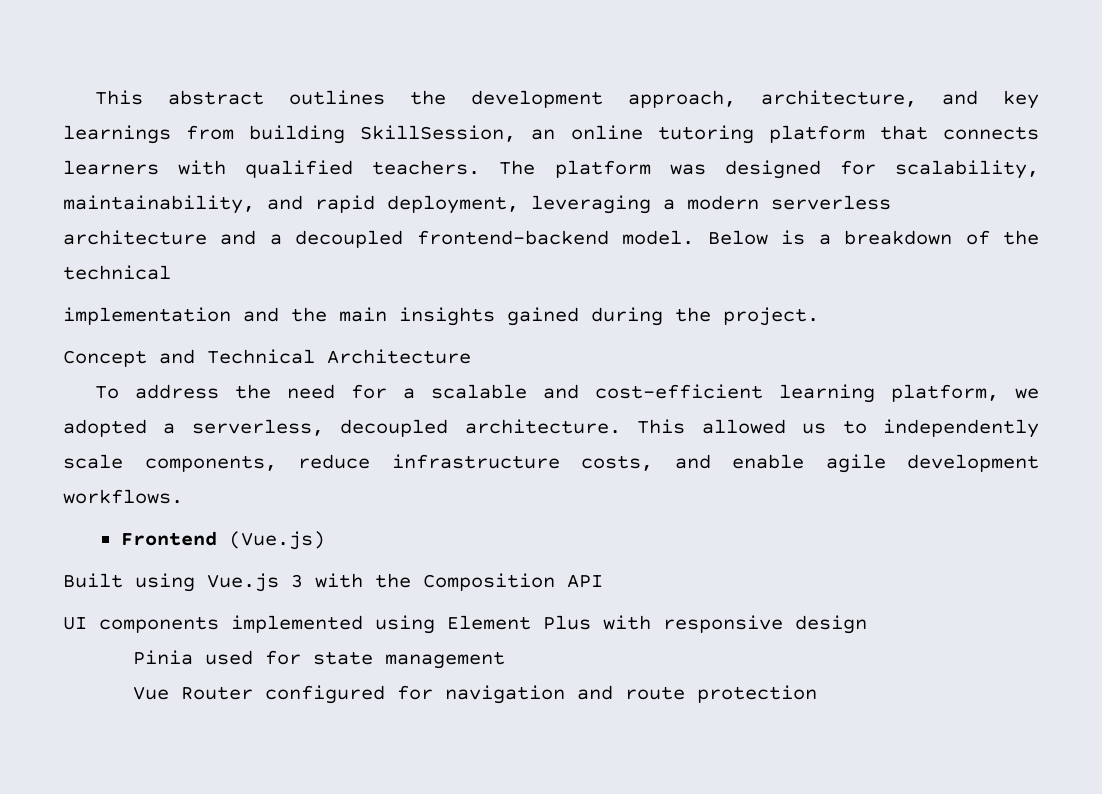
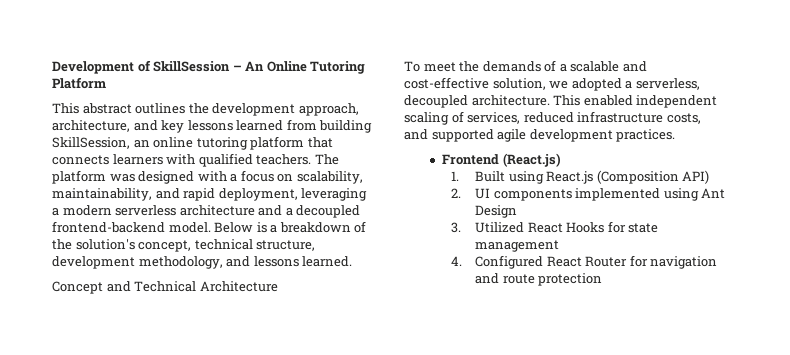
+ Development of SkillSession – An Online Tutoring Platform
- This abstract outlines the development approach, architecture, and key learnings from building SkillSession, an online tutoring platform that connects learners with qualified teachers.
+ This abstract outlines the development approach, architecture, and key lessons learned from building SkillSession, an online tutoring platform that connects learners with qualified teachers.
- The platform was designed for scalability, maintainability, and rapid deployment, leveraging a modern serverless architecture and a decoupled frontend-backend model.
+ The platform was designed with a focus on scalability, maintainability, and rapid deployment, leveraging a modern serverless architecture and a decoupled frontend-backend model.
- Below is a breakdown of the technical
- implementation and the main insights gained during the project.
+ Below is a breakdown of the solution's concept, technical structure, development methodology, and lessons learned.
- To address the need for a scalable and cost-efficient learning platform, we adopted a serverless, decoupled architecture.
+ To meet the demands of a scalable and cost-effective solution, we adopted a serverless, decoupled architecture.
- This allowed us to independently scale components, reduce infrastructure costs, and enable agile development workflows.
+ This enabled independent scaling of services, reduced infrastructure costs, and supported agile development practices.
- Frontend (Vue.js)
- Built using Vue.js 3 with the Composition API
- UI components implemented using Element Plus with responsive design
- Pinia used for state management
+ Frontend (React.js)
+ 1. Built using React.js (Composition API)
+ 2. UI components implemented using Ant Design
+ 3. Utilized React Hooks for state management
- Vue Router configured for navigation and route protection
+ 4. Configured React Router for navigation and route protection

